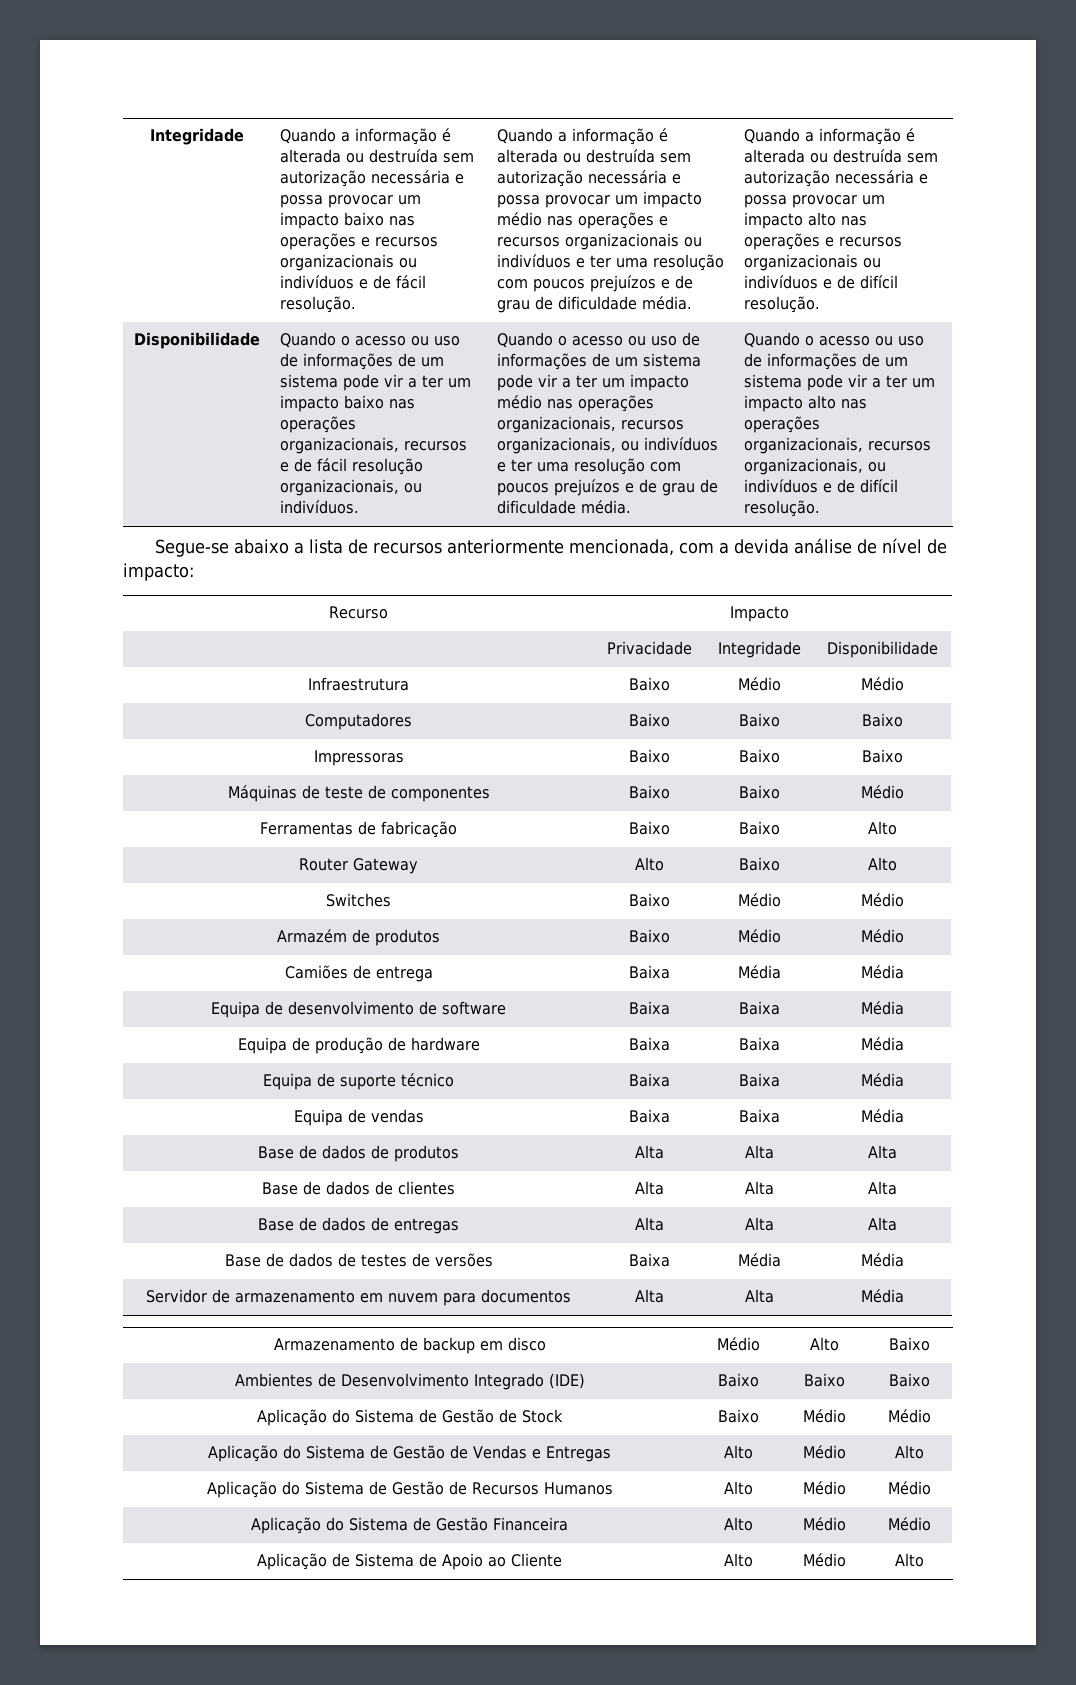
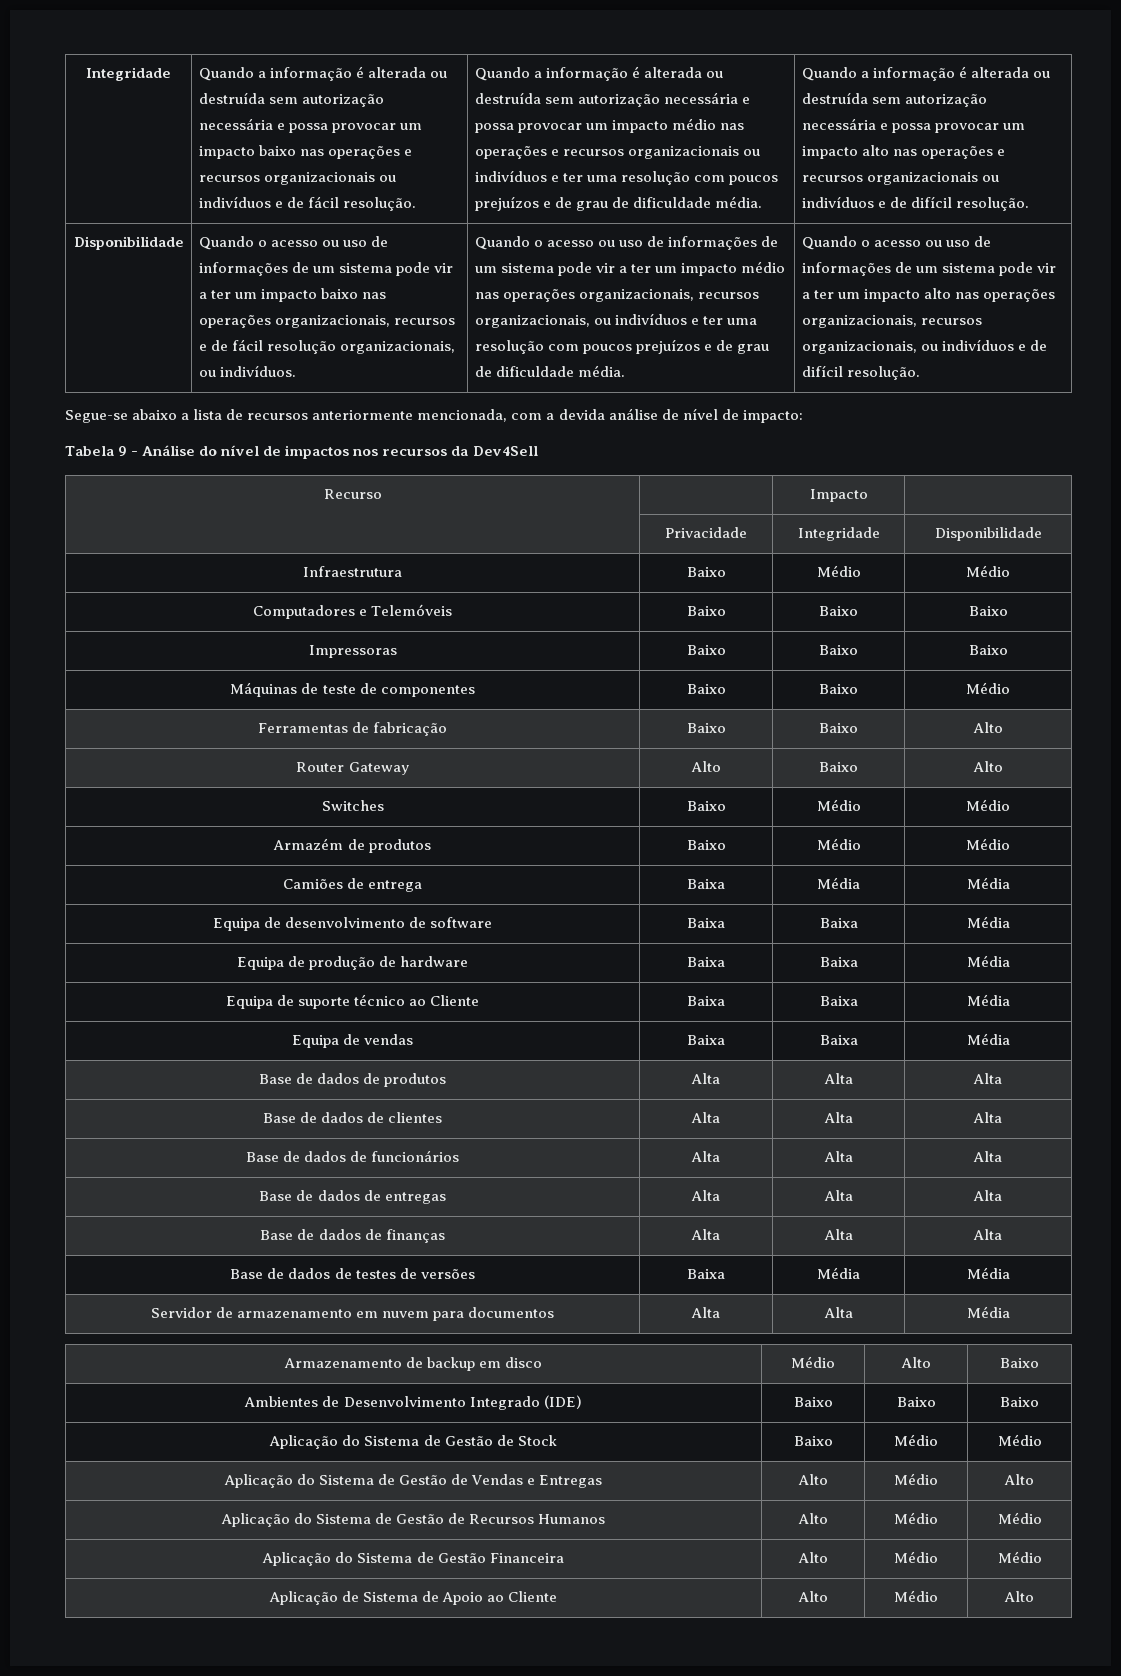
+ Tabela 9 - Análise do nível de impactos nos recursos da Dev4Sell
- Computadores | Baixo | Baixo | Baixo
+ Computadores e Telemóveis | Baixo | Baixo | Baixo
- Equipa de suporte técnico | Baixa | Baixa | Média
+ Equipa de suporte técnico ao Cliente | Baixa | Baixa | Média
+ Base de dados de funcionários | Alta | Alta | Alta
+ Base de dados de finanças | Alta | Alta | Alta

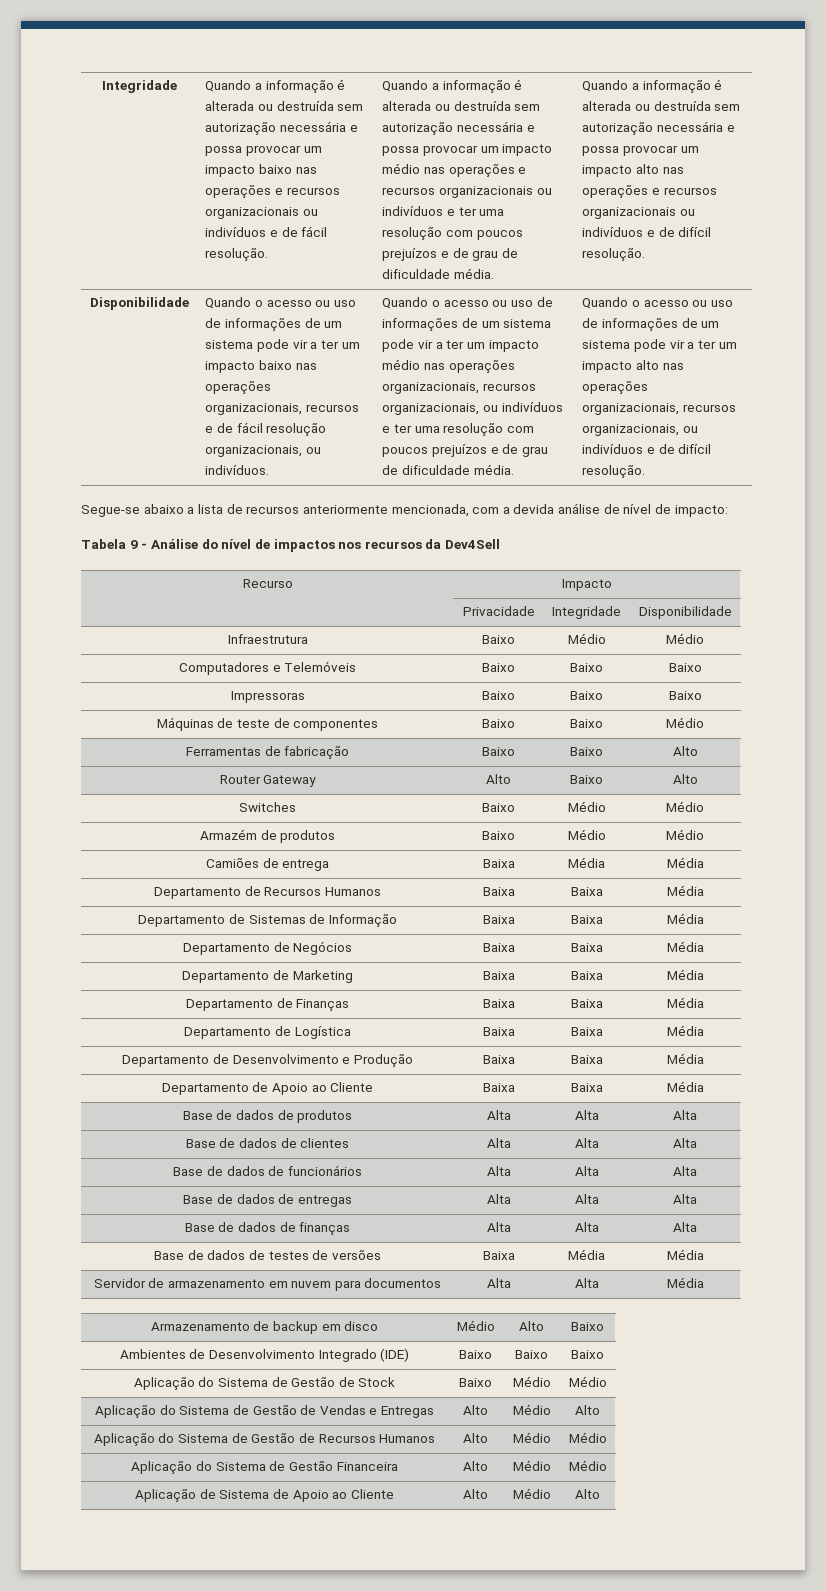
- Equipa de desenvolvimento de software | Baixa | Baixa | Média
- Equipa de produção de hardware | Baixa | Baixa | Média
- Equipa de suporte técnico ao Cliente | Baixa | Baixa | Média
- Equipa de vendas | Baixa | Baixa | Média
+ Departamento de Recursos Humanos | Baixa | Baixa | Média
+ Departamento de Sistemas de Informação | Baixa | Baixa | Média
+ Departamento de Negócios | Baixa | Baixa | Média
+ Departamento de Marketing | Baixa | Baixa | Média
+ Departamento de Finanças | Baixa | Baixa | Média
+ Departamento de Logística | Baixa | Baixa | Média
+ Departamento de Desenvolvimento e Produção | Baixa | Baixa | Média
+ Departamento de Apoio ao Cliente | Baixa | Baixa | Média

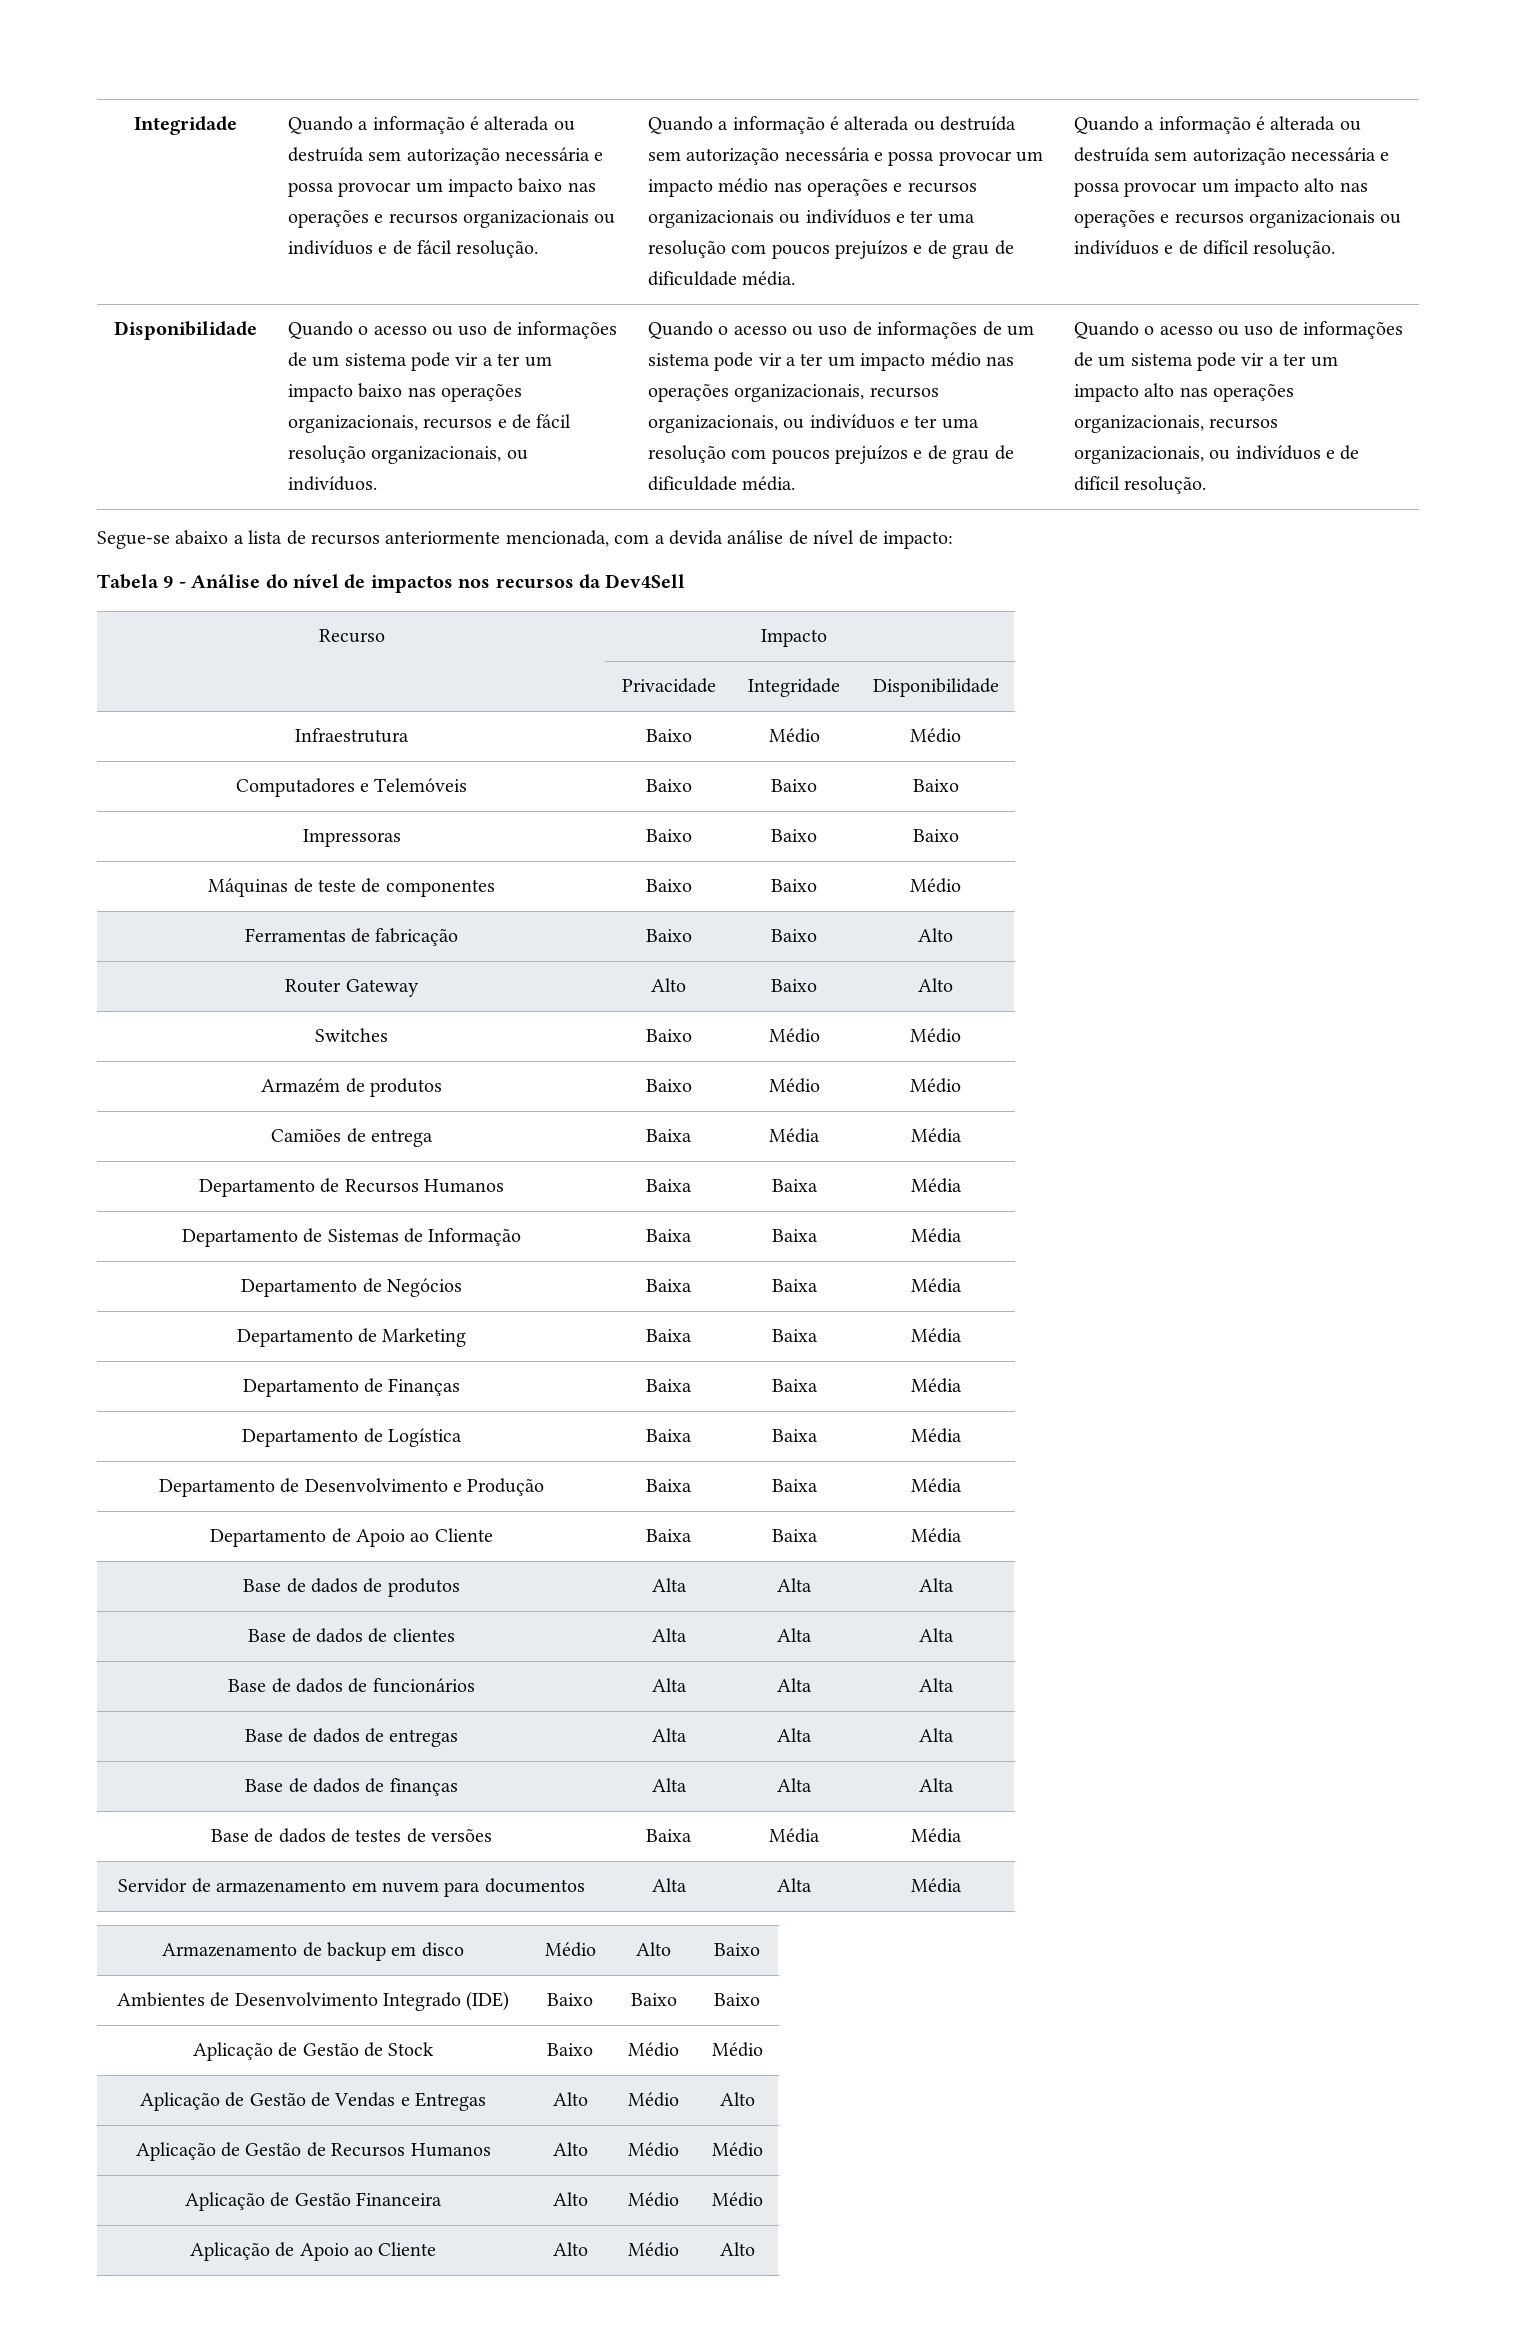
- Aplicação do Sistema de Gestão de Stock | Baixo | Médio | Médio
+ Aplicação de Gestão de Stock | Baixo | Médio | Médio
- Aplicação do Sistema de Gestão de Vendas e Entregas | Alto | Médio | Alto
+ Aplicação de Gestão de Vendas e Entregas | Alto | Médio | Alto
- Aplicação do Sistema de Gestão de Recursos Humanos | Alto | Médio | Médio
+ Aplicação de Gestão de Recursos Humanos | Alto | Médio | Médio
- Aplicação do Sistema de Gestão Financeira | Alto | Médio | Médio
+ Aplicação de Gestão Financeira | Alto | Médio | Médio
- Aplicação de Sistema de Apoio ao Cliente | Alto | Médio | Alto
+ Aplicação de Apoio ao Cliente | Alto | Médio | Alto

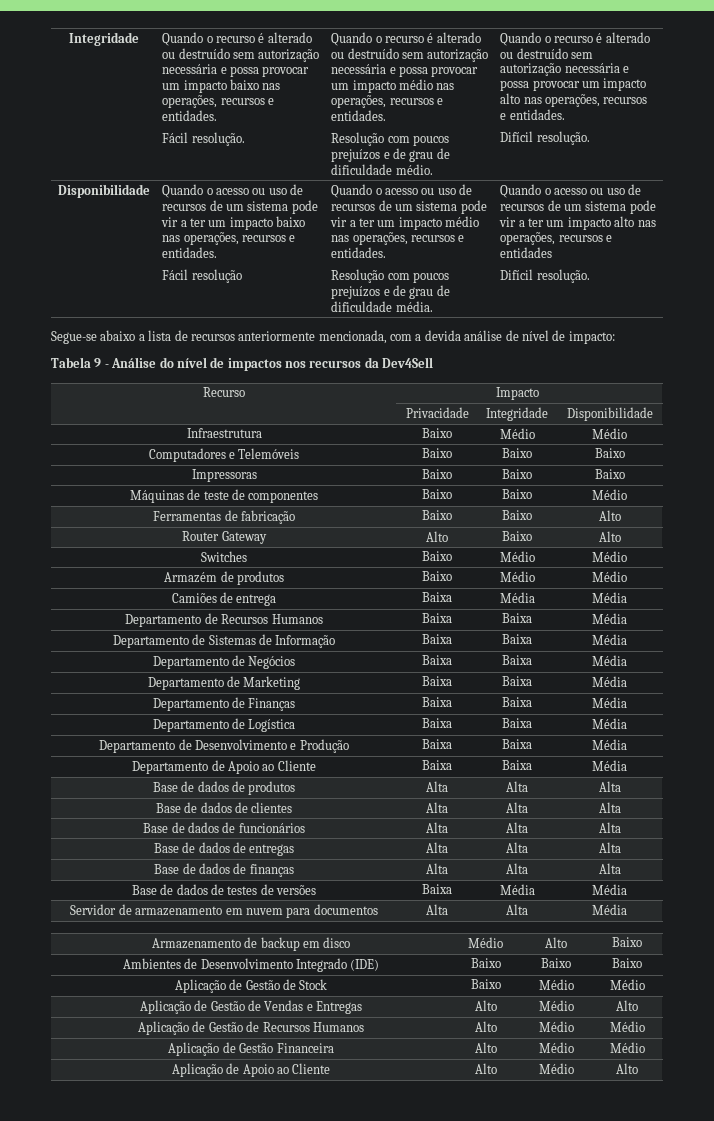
- Quando a informação é alterada ou destruída sem autorização necessária e possa provocar um impacto baixo nas operações e recursos organizacionais ou indivíduos e de fácil resolução. | Quando a informação é alterada ou destruída sem autorização necessária e possa provocar um impacto médio nas operações e recursos organizacionais ou indivíduos e ter uma resolução com poucos prejuízos e de grau de dificuldade média. | Quando a informação é alterada ou destruída sem autorização necessária e possa provocar um impacto alto nas operações e recursos organizacionais ou indivíduos e de difícil resolução.
+ Quando o recurso é alterado ou destruído sem autorização necessária e possa provocar um impacto baixo nas operações, recursos e entidades.
+ Fácil resolução. | Quando o recurso é alterado ou destruído sem autorização necessária e possa provocar um impacto médio nas operações, recursos e entidades.
+ Resolução com poucos prejuízos e de grau de dificuldade médio. | Quando o recurso é alterado ou destruído sem autorização necessária e possa provocar um impacto alto nas operações, recursos e entidades.
+ Difícil resolução.
- Quando o acesso ou uso de informações de um sistema pode vir a ter um impacto baixo nas operações organizacionais, recursos e de fácil resolução organizacionais, ou indivíduos. | Quando o acesso ou uso de informações de um sistema pode vir a ter um impacto médio nas operações organizacionais, recursos organizacionais, ou indivíduos e ter uma resolução com poucos prejuízos e de grau de dificuldade média.
+ Quando o acesso ou uso de recursos de um sistema pode vir a ter um impacto baixo nas operações, recursos e entidades.
+ Fácil resolução | Quando o acesso ou uso de recursos de um sistema pode vir a ter um impacto médio nas operações, recursos e entidades.
+ Resolução com poucos prejuízos e de grau de dificuldade média.
- Quando o acesso ou uso de informações de um sistema pode vir a ter um impacto alto nas operações organizacionais, recursos organizacionais, ou indivíduos e de difícil resolução.
+ Quando o acesso ou uso de recursos de um sistema pode vir a ter um impacto alto nas operações, recursos e entidades
+ Difícil resolução.

